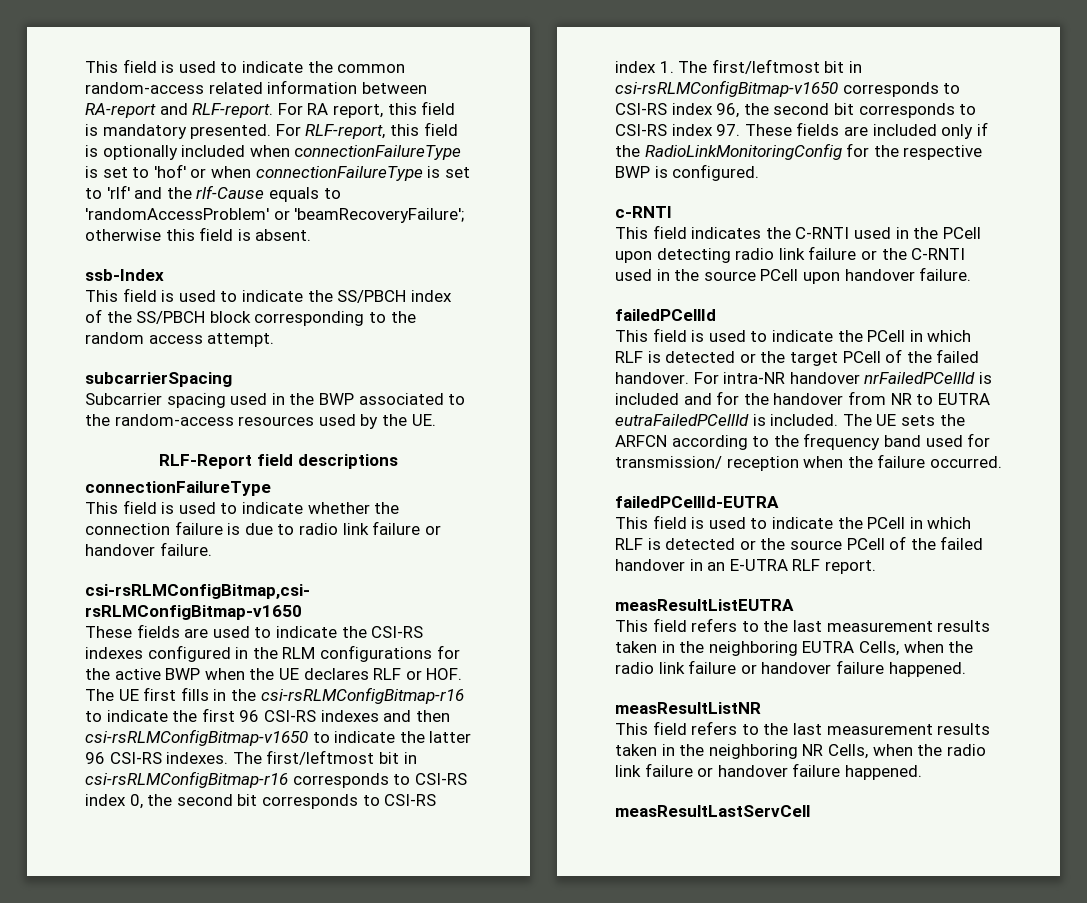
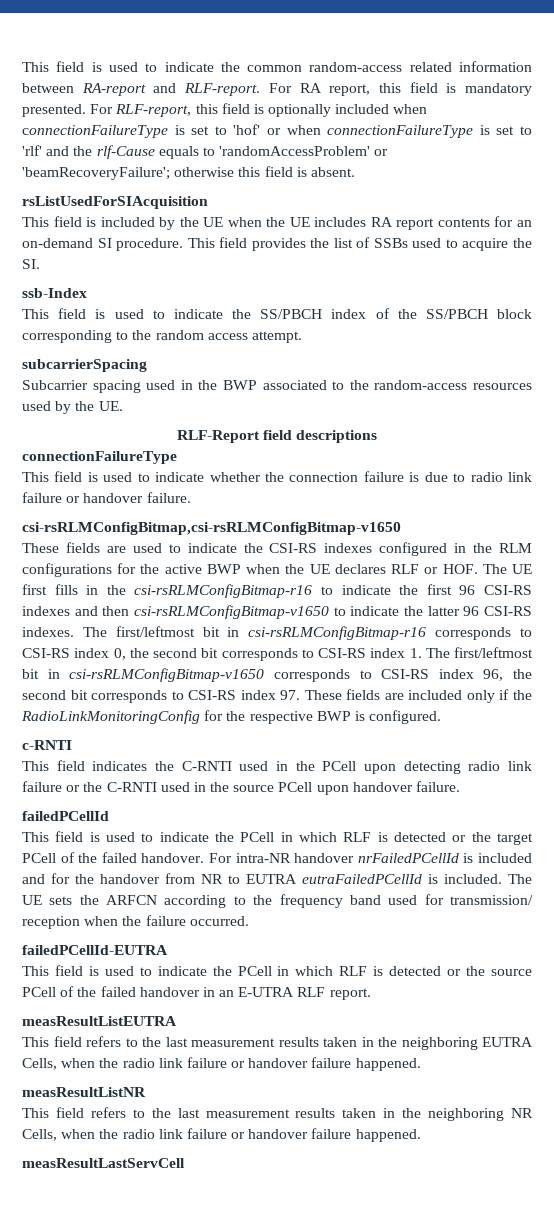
+ rsListUsedForSIAcquisition
+ This field is included by the UE when the UE includes RA report contents for an on-demand SI procedure. This field provides the list of SSBs used to acquire the SI.

